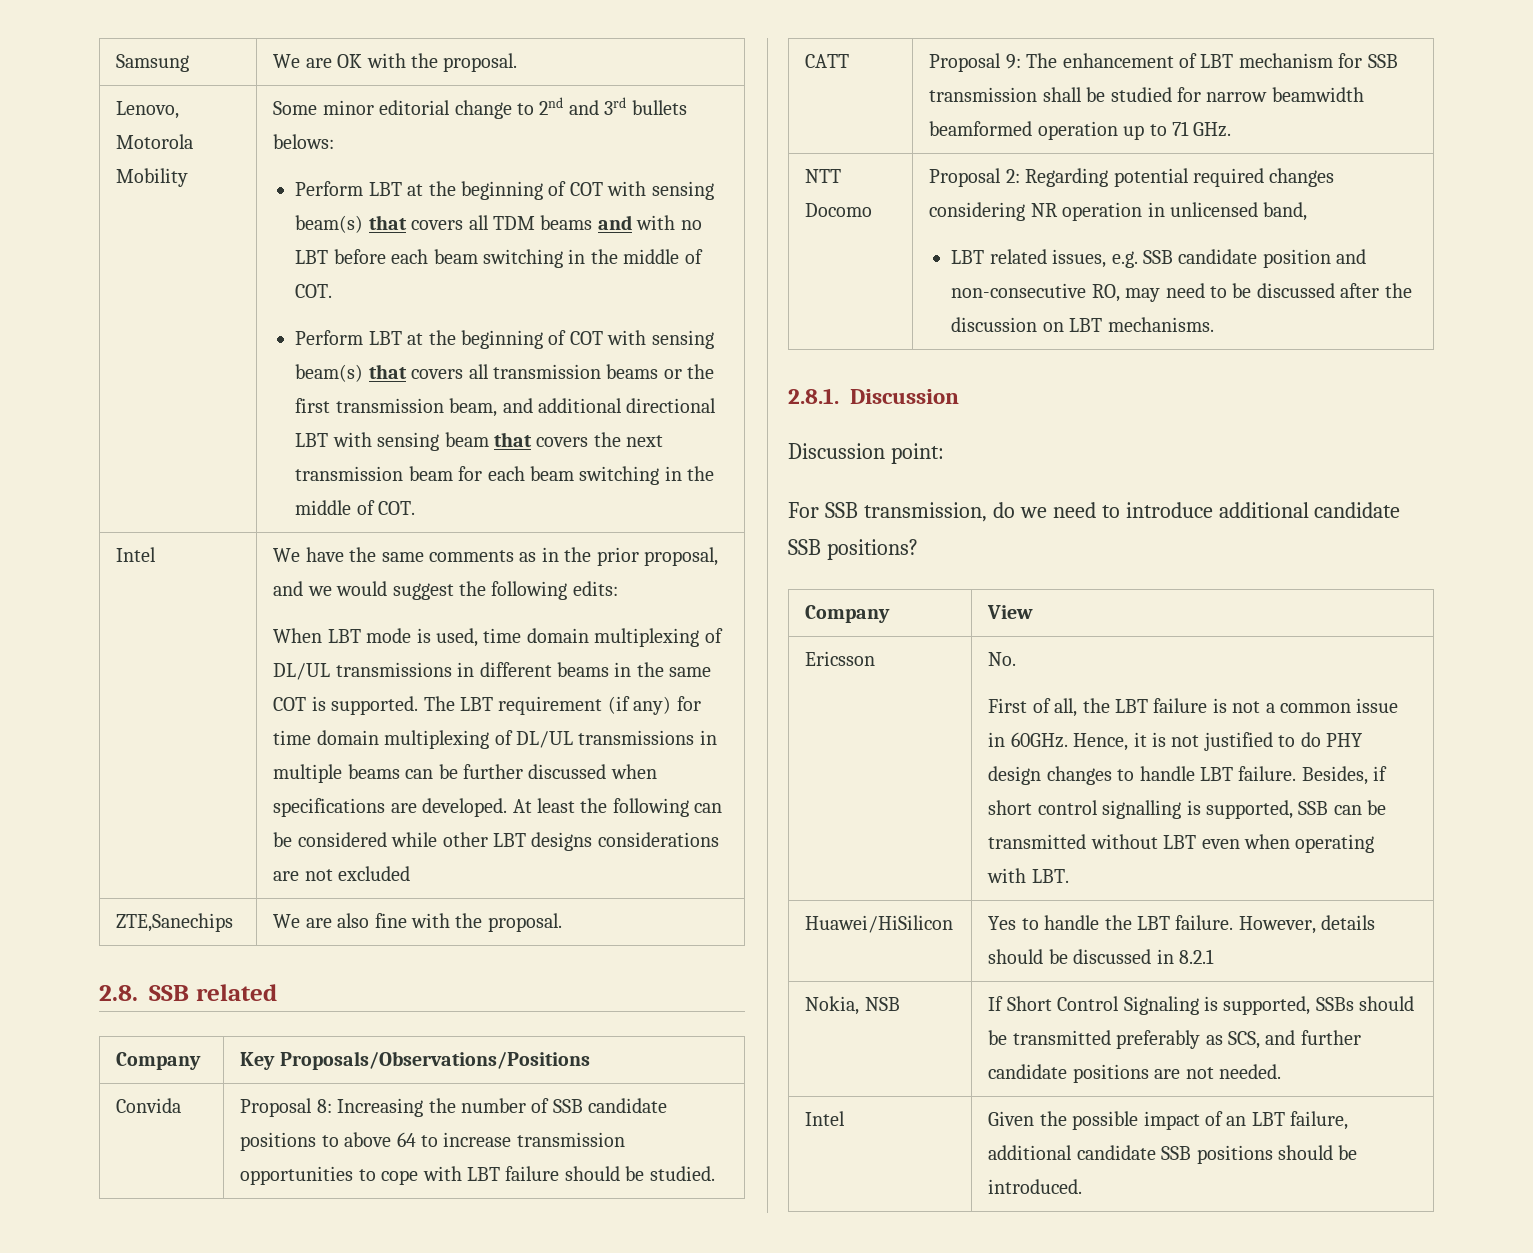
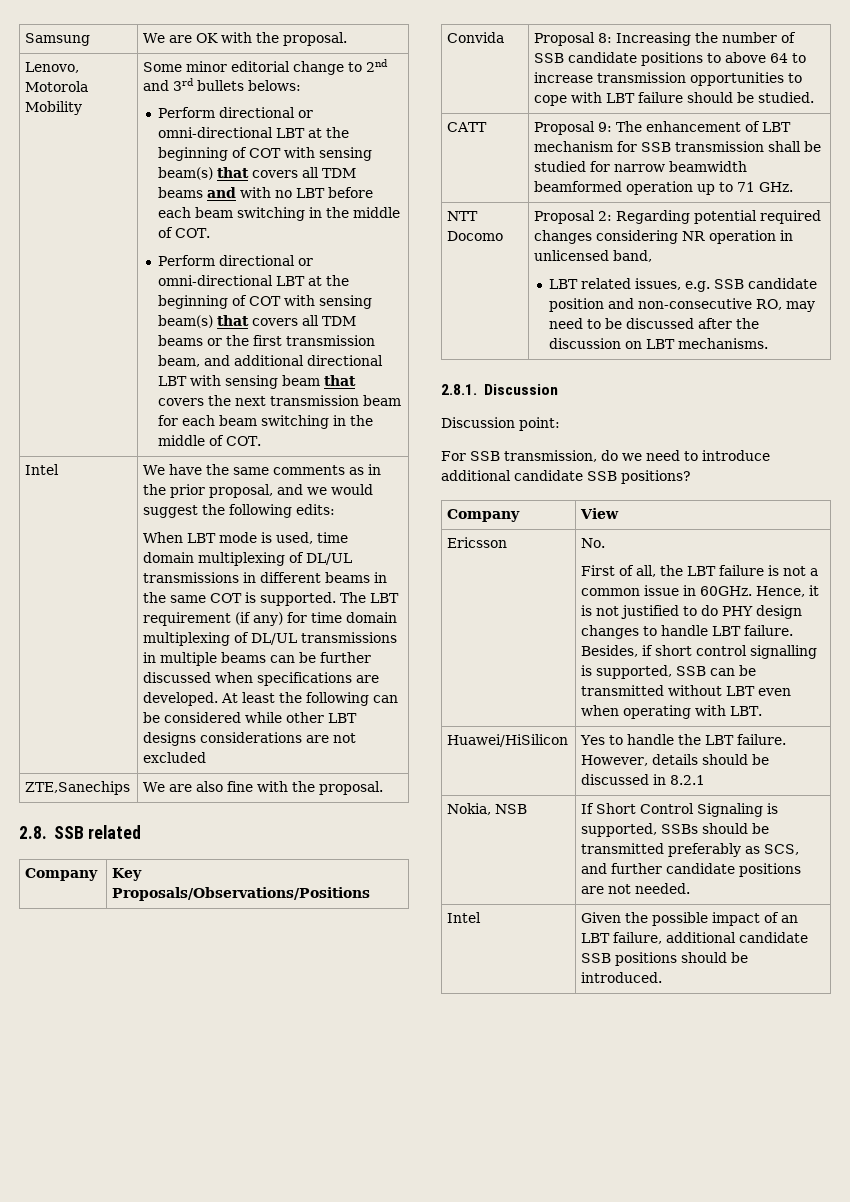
- Perform LBT at the beginning of COT with sensing beam(s) that covers all TDM beams and with no LBT before each beam switching in the middle of COT.
+ Perform directional or omni-directional LBT at the beginning of COT with sensing beam(s) that covers all TDM beams and with no LBT before each beam switching in the middle of COT.
- Perform LBT at the beginning of COT with sensing beam(s) that covers all transmission beams or the first transmission beam, and additional directional LBT with sensing beam that covers the next transmission beam for each beam switching in the middle of COT.
+ Perform directional or omni-directional LBT at the beginning of COT with sensing beam(s) that covers all TDM beams or the first transmission beam, and additional directional LBT with sensing beam that covers the next transmission beam for each beam switching in the middle of COT.

